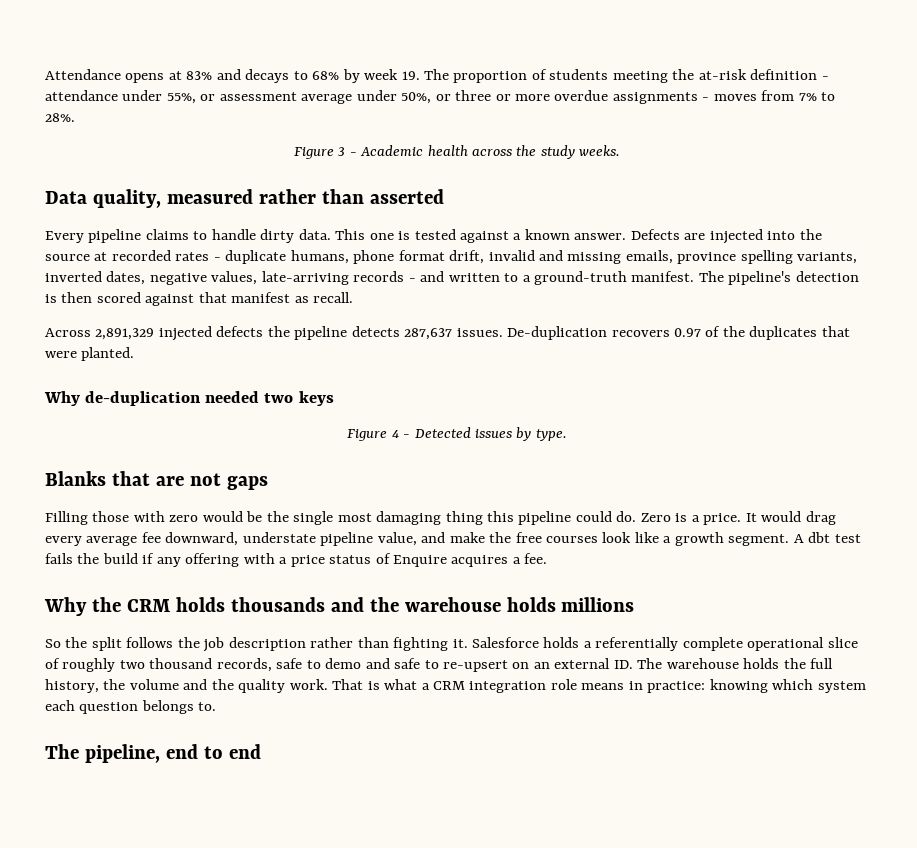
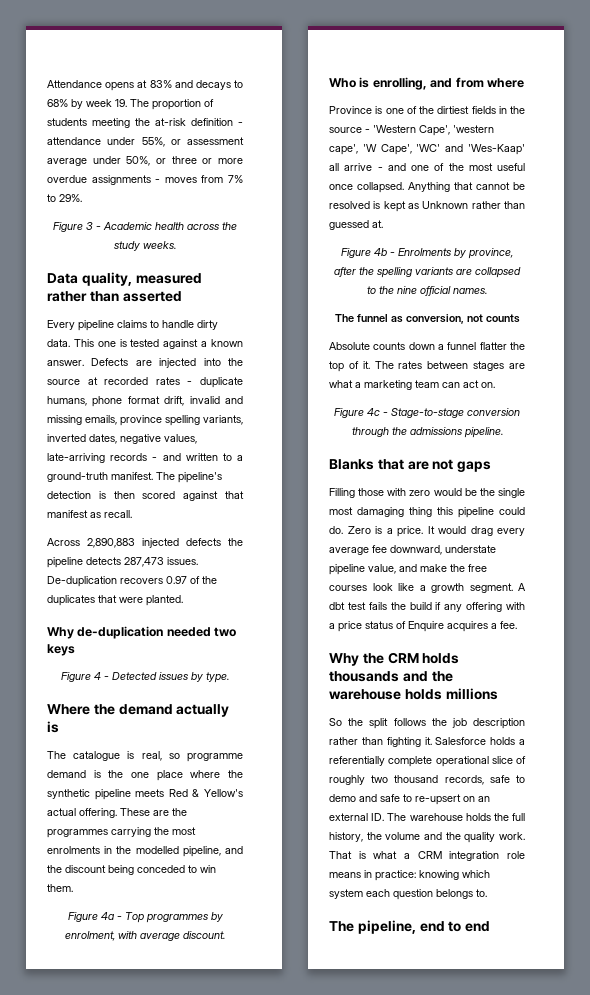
- Attendance opens at 83% and decays to 68% by week 19. The proportion of students meeting the at-risk definition - attendance under 55%, or assessment average under 50%, or three or more overdue assignments - moves from 7% to 28%.
+ Attendance opens at 83% and decays to 68% by week 19. The proportion of students meeting the at-risk definition - attendance under 55%, or assessment average under 50%, or three or more overdue assignments - moves from 7% to 29%.
- Across 2,891,329 injected defects the pipeline detects 287,637 issues.
+ Across 2,890,883 injected defects the pipeline detects 287,473 issues.
+ Where the demand actually is
+ The catalogue is real, so programme demand is the one place where the synthetic pipeline meets Red & Yellow's actual offering. These are the programmes carrying the most enrolments in the modelled pipeline, and the discount being conceded to win them.
+ Figure 4a - Top programmes by enrolment, with average discount.
+ Who is enrolling, and from where
+ Province is one of the dirtiest fields in the source - 'Western Cape', 'western cape', 'W Cape', 'WC' and 'Wes-Kaap' all arrive - and one of the most useful once collapsed. Anything that cannot be resolved is kept as Unknown rather than guessed at.
+ Figure 4b - Enrolments by province, after the spelling variants are collapsed to the nine official names.
+ The funnel as conversion, not counts
+ Absolute counts down a funnel flatter the top of it. The rates between stages are what a marketing team can act on.
+ Figure 4c - Stage-to-stage conversion through the admissions pipeline.

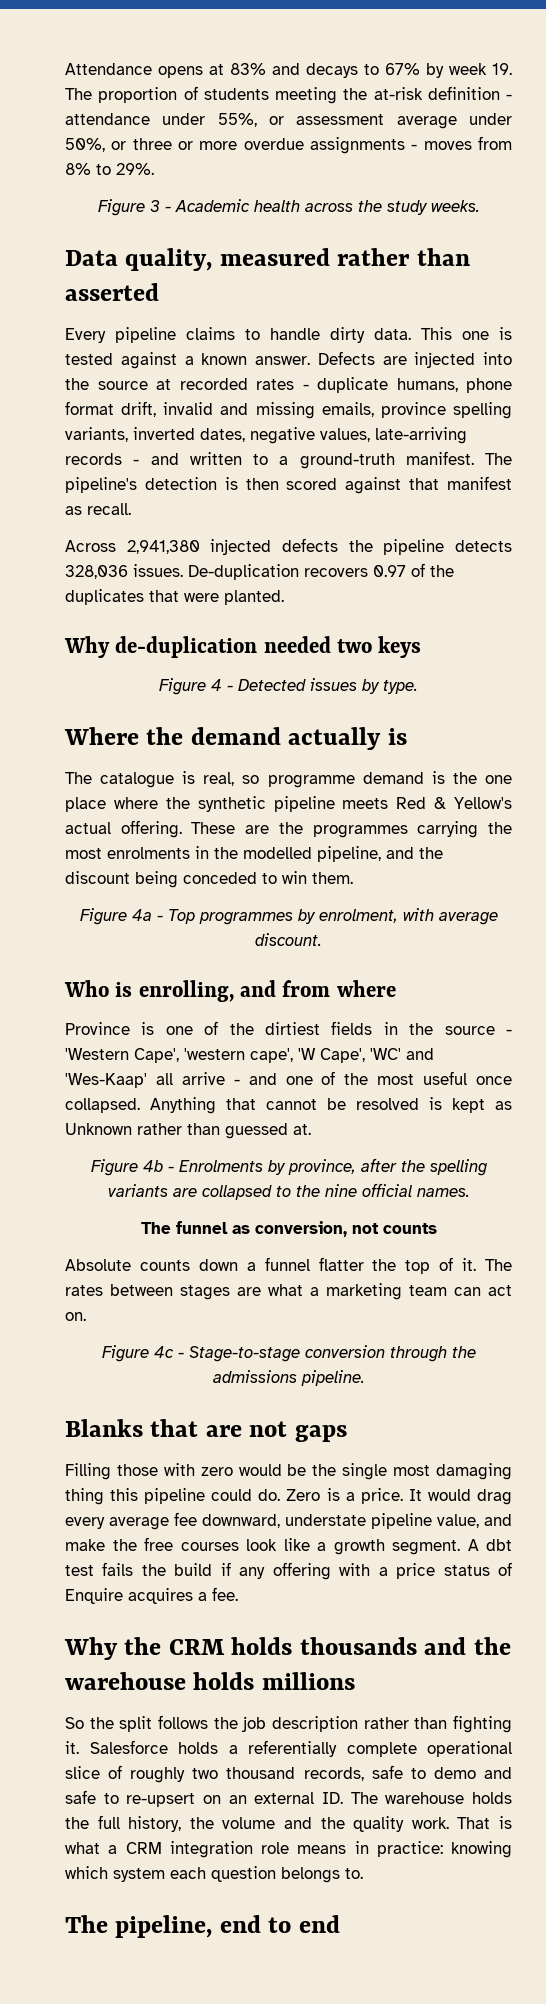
- Attendance opens at 83% and decays to 68% by week 19. The proportion of students meeting the at-risk definition - attendance under 55%, or assessment average under 50%, or three or more overdue assignments - moves from 7% to 29%.
+ Attendance opens at 83% and decays to 67% by week 19. The proportion of students meeting the at-risk definition - attendance under 55%, or assessment average under 50%, or three or more overdue assignments - moves from 8% to 29%.
- Across 2,890,883 injected defects the pipeline detects 287,473 issues.
+ Across 2,941,380 injected defects the pipeline detects 328,036 issues.

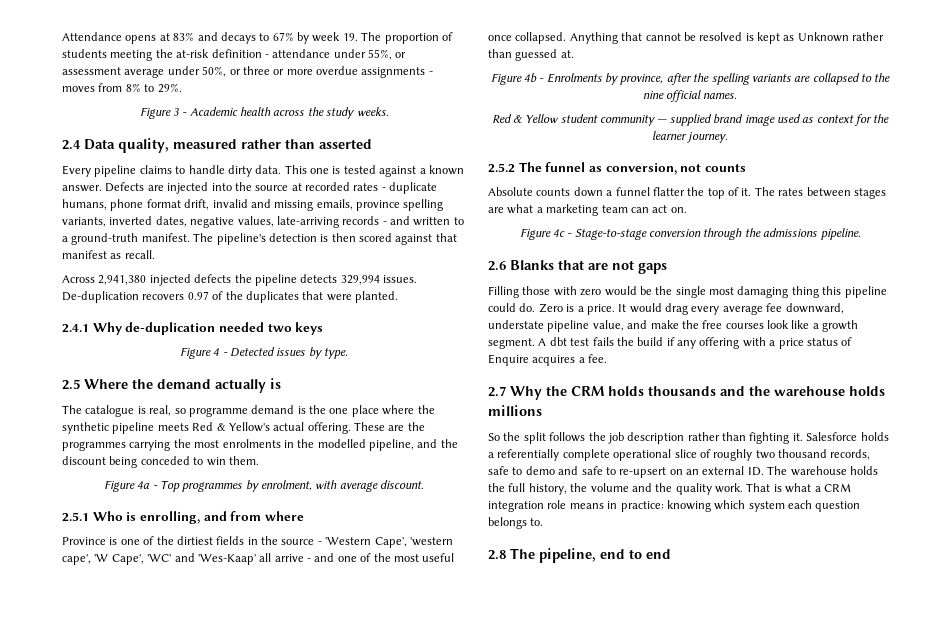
- Data quality, measured rather than asserted
+ 2.4 Data quality, measured rather than asserted
- Across 2,941,380 injected defects the pipeline detects 328,036 issues.
+ Across 2,941,380 injected defects the pipeline detects 329,994 issues.
- Why de-duplication needed two keys
+ 2.4.1 Why de-duplication needed two keys
- Where the demand actually is
+ 2.5 Where the demand actually is
- Who is enrolling, and from where
+ 2.5.1 Who is enrolling, and from where
- The funnel as conversion, not counts
+ Red & Yellow student community — supplied brand image used as context for the learner journey.
+ 2.5.2 The funnel as conversion, not counts
- Blanks that are not gaps
+ 2.6 Blanks that are not gaps
- Why the CRM holds thousands and the warehouse holds millions
+ 2.7 Why the CRM holds thousands and the warehouse holds millions
- The pipeline, end to end
+ 2.8 The pipeline, end to end

